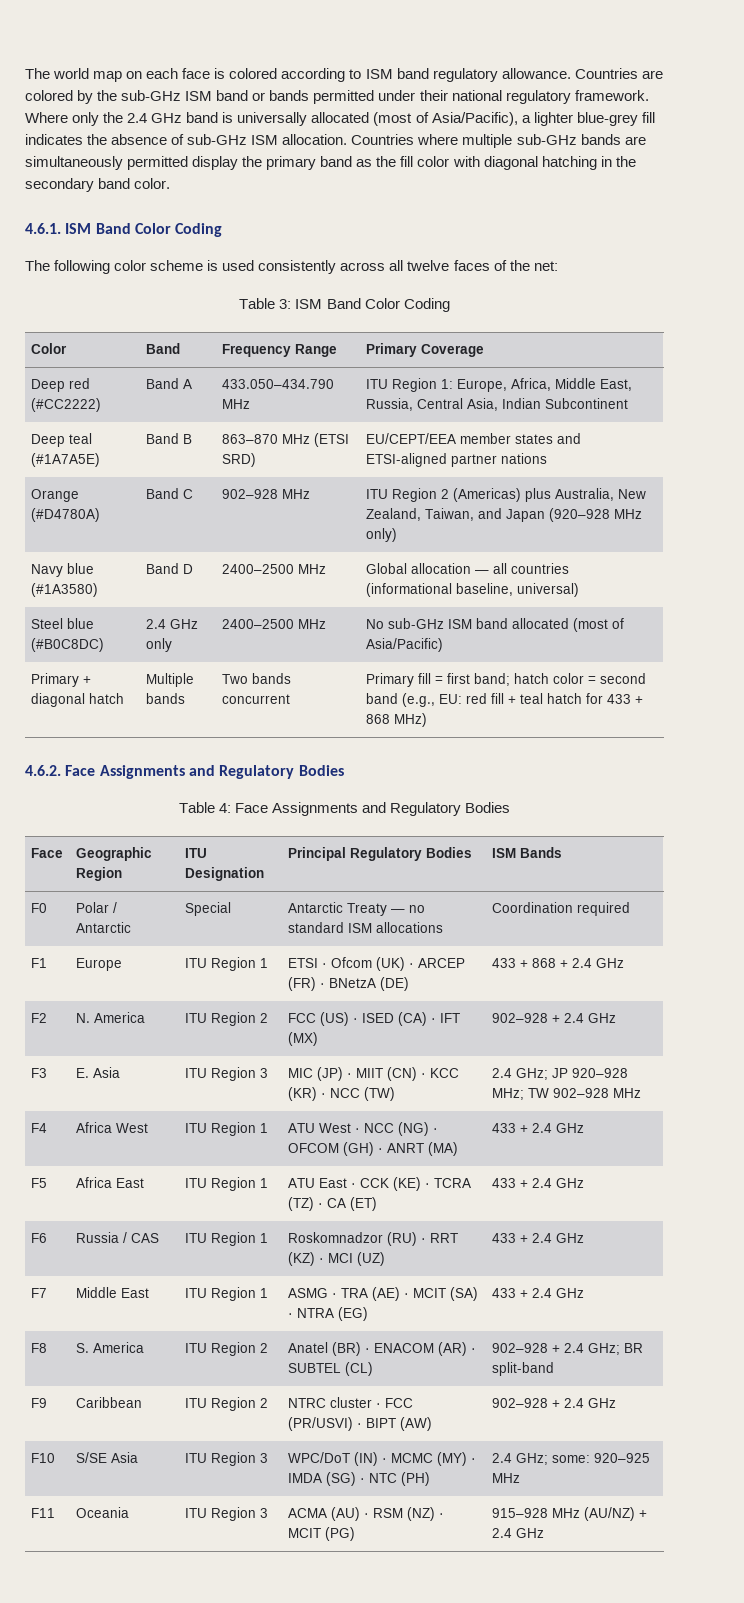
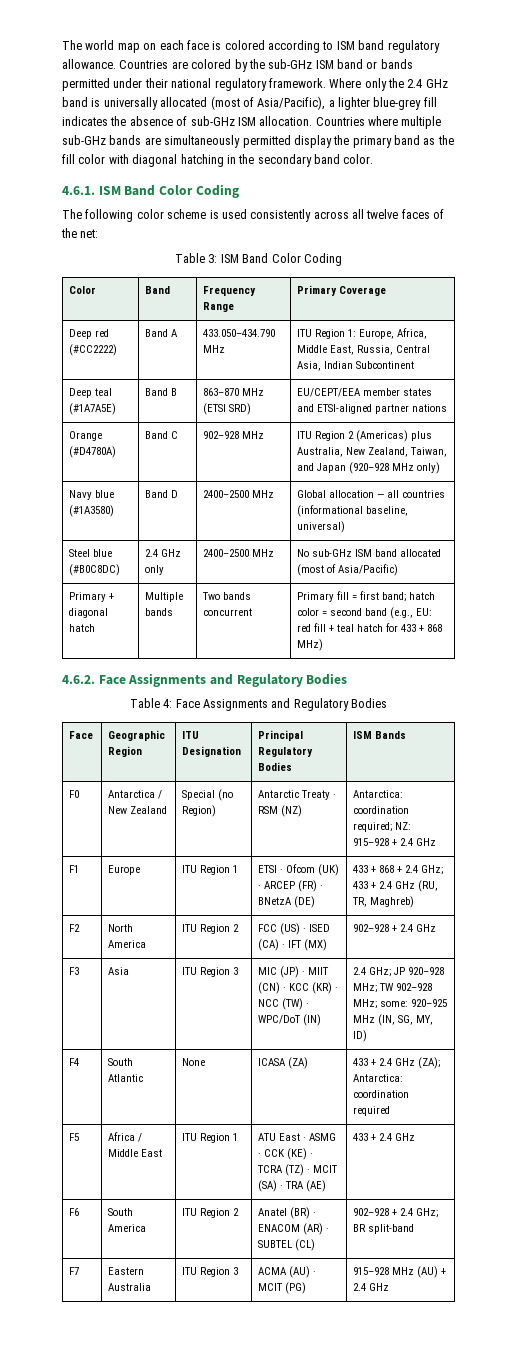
- F0 | Polar / Antarctic | Special | Antarctic Treaty — no standard ISM allocations | Coordination required
+ F0 | Antarctica / New Zealand | Special (no Region) | Antarctic Treaty · RSM (NZ) | Antarctica: coordination required; NZ: 915–928 + 2.4 GHz
- F1 | Europe | ITU Region 1 | ETSI · Ofcom (UK) · ARCEP (FR) · BNetzA (DE) | 433 + 868 + 2.4 GHz
+ F1 | Europe | ITU Region 1 | ETSI · Ofcom (UK) · ARCEP (FR) · BNetzA (DE) | 433 + 868 + 2.4 GHz; 433 + 2.4 GHz (RU, TR, Maghreb)
- F2 | N. America | ITU Region 2 | FCC (US) · ISED (CA) · IFT (MX) | 902–928 + 2.4 GHz
+ F2 | North America | ITU Region 2 | FCC (US) · ISED (CA) · IFT (MX) | 902–928 + 2.4 GHz
- F3 | E. Asia | ITU Region 3 | MIC (JP) · MIIT (CN) · KCC (KR) · NCC (TW) | 2.4 GHz; JP 920–928 MHz; TW 902–928 MHz
- F4 | Africa West | ITU Region 1 | ATU West · NCC (NG) · OFCOM (GH) · ANRT (MA) | 433 + 2.4 GHz
+ F3 | Asia | ITU Region 3 | MIC (JP) · MIIT (CN) · KCC (KR) · NCC (TW) · WPC/DoT (IN) | 2.4 GHz; JP 920–928 MHz; TW 902–928 MHz; some: 920–925 MHz (IN, SG, MY, ID)
+ F4 | South Atlantic | None | ICASA (ZA) | 433 + 2.4 GHz (ZA); Antarctica: coordination required
- F5 | Africa East | ITU Region 1 | ATU East · CCK (KE) · TCRA (TZ) · CA (ET) | 433 + 2.4 GHz
+ F5 | Africa / Middle East | ITU Region 1 | ATU East · ASMG · CCK (KE) · TCRA (TZ) · MCIT (SA) · TRA (AE) | 433 + 2.4 GHz
- F6 | Russia / CAS | ITU Region 1 | Roskomnadzor (RU) · RRT (KZ) · MCI (UZ) | 433 + 2.4 GHz
- F7 | Middle East | ITU Region 1 | ASMG · TRA (AE) · MCIT (SA) · NTRA (EG) | 433 + 2.4 GHz
- F8 | S. America | ITU Region 2 | Anatel (BR) · ENACOM (AR) · SUBTEL (CL) | 902–928 + 2.4 GHz; BR split-band
+ F6 | South America | ITU Region 2 | Anatel (BR) · ENACOM (AR) · SUBTEL (CL) | 902–928 + 2.4 GHz; BR split-band
- F9 | Caribbean | ITU Region 2 | NTRC cluster · FCC (PR/USVI) · BIPT (AW) | 902–928 + 2.4 GHz
- F10 | S/SE Asia | ITU Region 3 | WPC/DoT (IN) · MCMC (MY) · IMDA (SG) · NTC (PH) | 2.4 GHz; some: 920–925 MHz
- F11 | Oceania | ITU Region 3 | ACMA (AU) · RSM (NZ) · MCIT (PG) | 915–928 MHz (AU/NZ) + 2.4 GHz
+ F7 | Eastern Australia | ITU Region 3 | ACMA (AU) · MCIT (PG) | 915–928 MHz (AU) + 2.4 GHz

